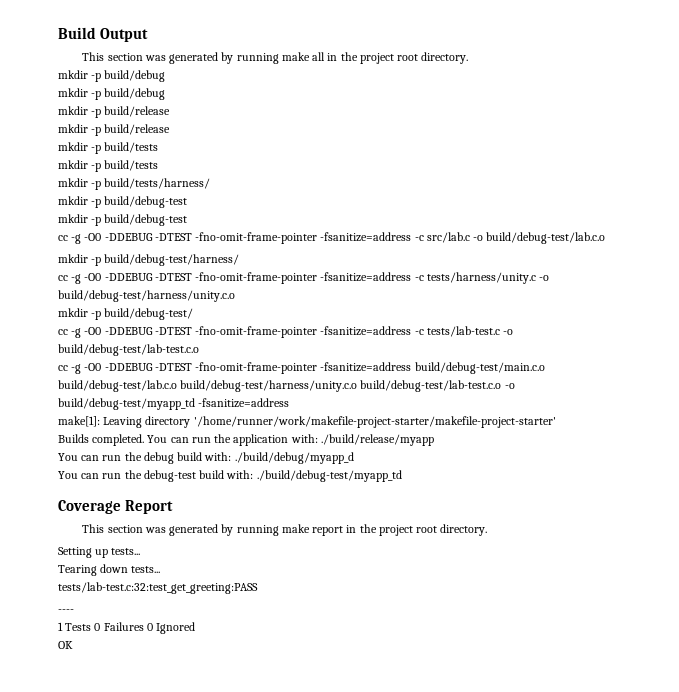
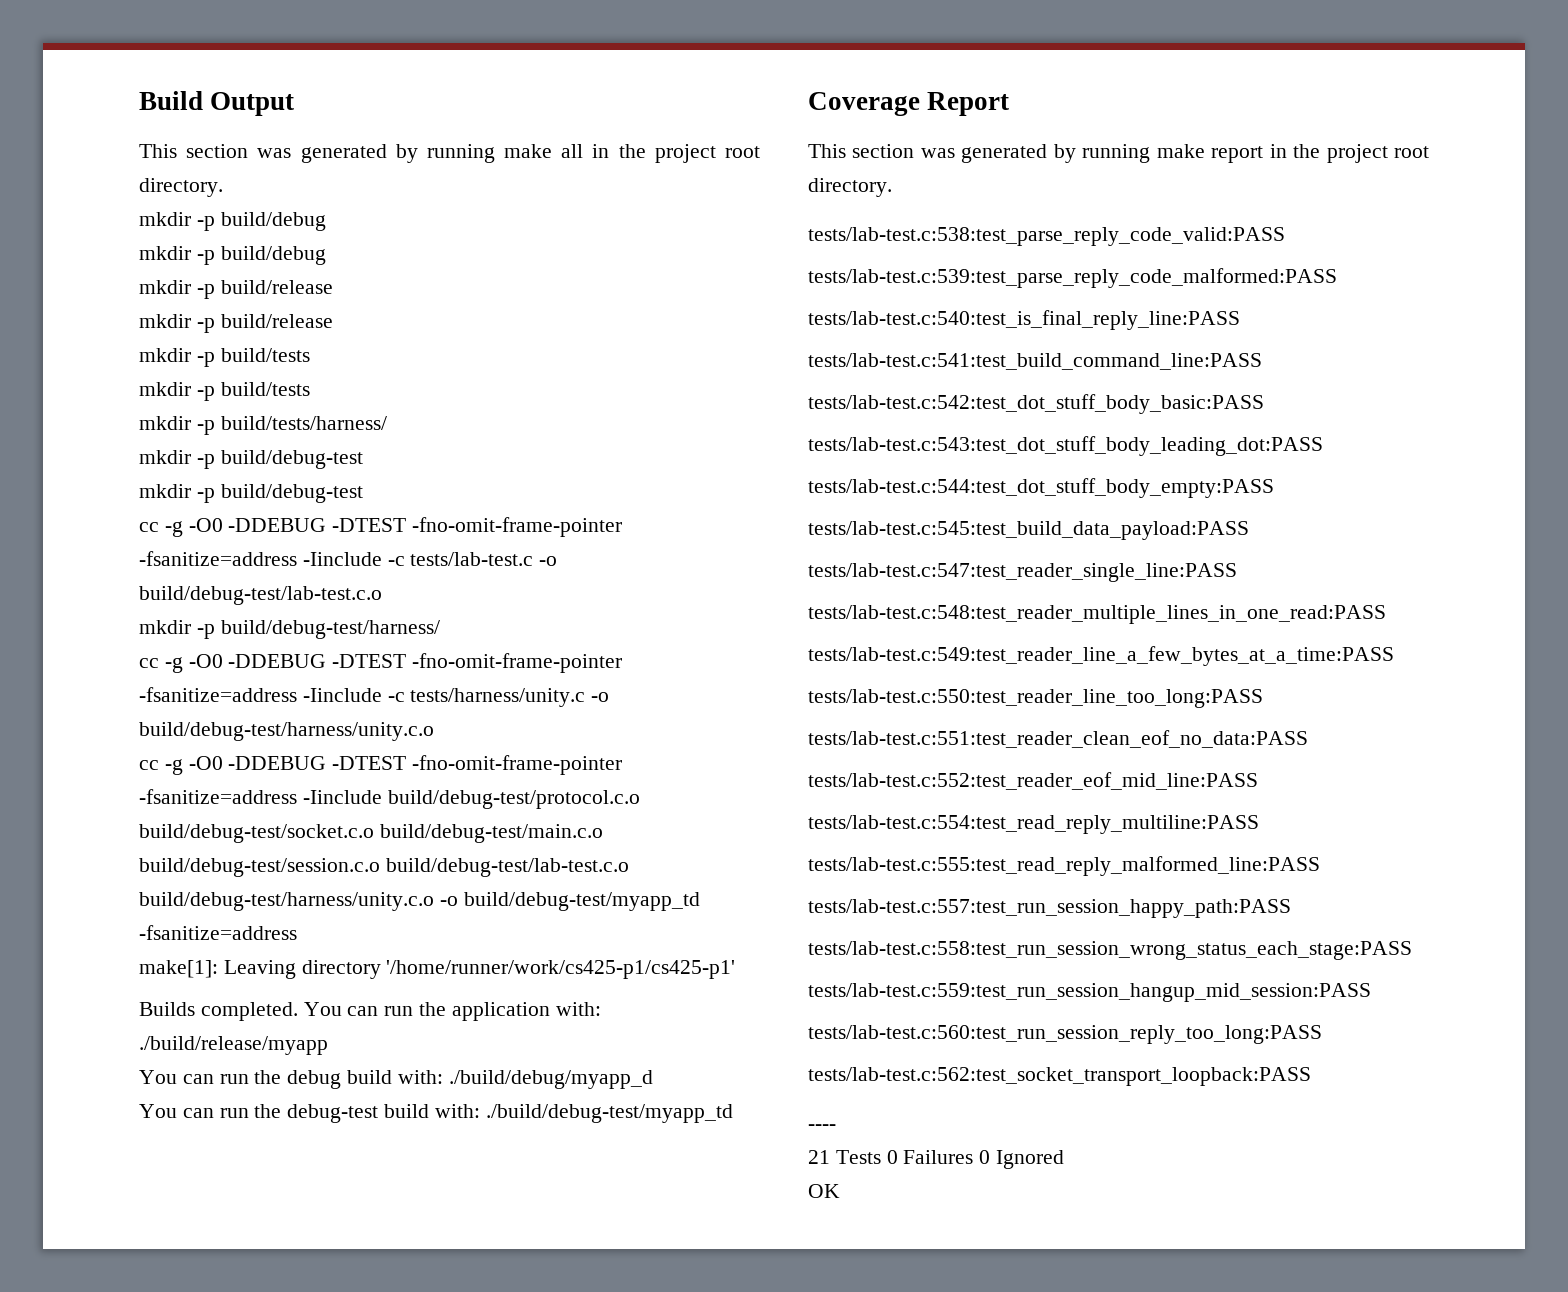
- cc -g -O0 -DDEBUG -DTEST -fno-omit-frame-pointer -fsanitize=address -c src/lab.c -o build/debug-test/lab.c.o
+ cc -g -O0 -DDEBUG -DTEST -fno-omit-frame-pointer -fsanitize=address -Iinclude -c tests/lab-test.c -o build/debug-test/lab-test.c.o
- cc -g -O0 -DDEBUG -DTEST -fno-omit-frame-pointer -fsanitize=address -c tests/harness/unity.c -o build/debug-test/harness/unity.c.o
+ cc -g -O0 -DDEBUG -DTEST -fno-omit-frame-pointer -fsanitize=address -Iinclude -c tests/harness/unity.c -o build/debug-test/harness/unity.c.o
- mkdir -p build/debug-test/
- cc -g -O0 -DDEBUG -DTEST -fno-omit-frame-pointer -fsanitize=address -c tests/lab-test.c -o build/debug-test/lab-test.c.o
- cc -g -O0 -DDEBUG -DTEST -fno-omit-frame-pointer -fsanitize=address build/debug-test/main.c.o build/debug-test/lab.c.o build/debug-test/harness/unity.c.o build/debug-test/lab-test.c.o -o build/debug-test/myapp_td -fsanitize=address
+ cc -g -O0 -DDEBUG -DTEST -fno-omit-frame-pointer -fsanitize=address -Iinclude build/debug-test/protocol.c.o build/debug-test/socket.c.o build/debug-test/main.c.o build/debug-test/session.c.o build/debug-test/lab-test.c.o build/debug-test/harness/unity.c.o -o build/debug-test/myapp_td -fsanitize=address
- make[1]: Leaving directory '/home/runner/work/makefile-project-starter/makefile-project-starter'
+ make[1]: Leaving directory '/home/runner/work/cs425-p1/cs425-p1'
- Setting up tests...
- Tearing down tests...
- tests/lab-test.c:32:test_get_greeting:PASS
+ tests/lab-test.c:538:test_parse_reply_code_valid:PASS
+ tests/lab-test.c:539:test_parse_reply_code_malformed:PASS
+ tests/lab-test.c:540:test_is_final_reply_line:PASS
+ tests/lab-test.c:541:test_build_command_line:PASS
+ tests/lab-test.c:542:test_dot_stuff_body_basic:PASS
+ tests/lab-test.c:543:test_dot_stuff_body_leading_dot:PASS
+ tests/lab-test.c:544:test_dot_stuff_body_empty:PASS
+ tests/lab-test.c:545:test_build_data_payload:PASS
+ tests/lab-test.c:547:test_reader_single_line:PASS
+ tests/lab-test.c:548:test_reader_multiple_lines_in_one_read:PASS
+ tests/lab-test.c:549:test_reader_line_a_few_bytes_at_a_time:PASS
+ tests/lab-test.c:550:test_reader_line_too_long:PASS
+ tests/lab-test.c:551:test_reader_clean_eof_no_data:PASS
+ tests/lab-test.c:552:test_reader_eof_mid_line:PASS
+ tests/lab-test.c:554:test_read_reply_multiline:PASS
+ tests/lab-test.c:555:test_read_reply_malformed_line:PASS
+ tests/lab-test.c:557:test_run_session_happy_path:PASS
+ tests/lab-test.c:558:test_run_session_wrong_status_each_stage:PASS
+ tests/lab-test.c:559:test_run_session_hangup_mid_session:PASS
+ tests/lab-test.c:560:test_run_session_reply_too_long:PASS
+ tests/lab-test.c:562:test_socket_transport_loopback:PASS
- 1 Tests 0 Failures 0 Ignored
+ 21 Tests 0 Failures 0 Ignored

